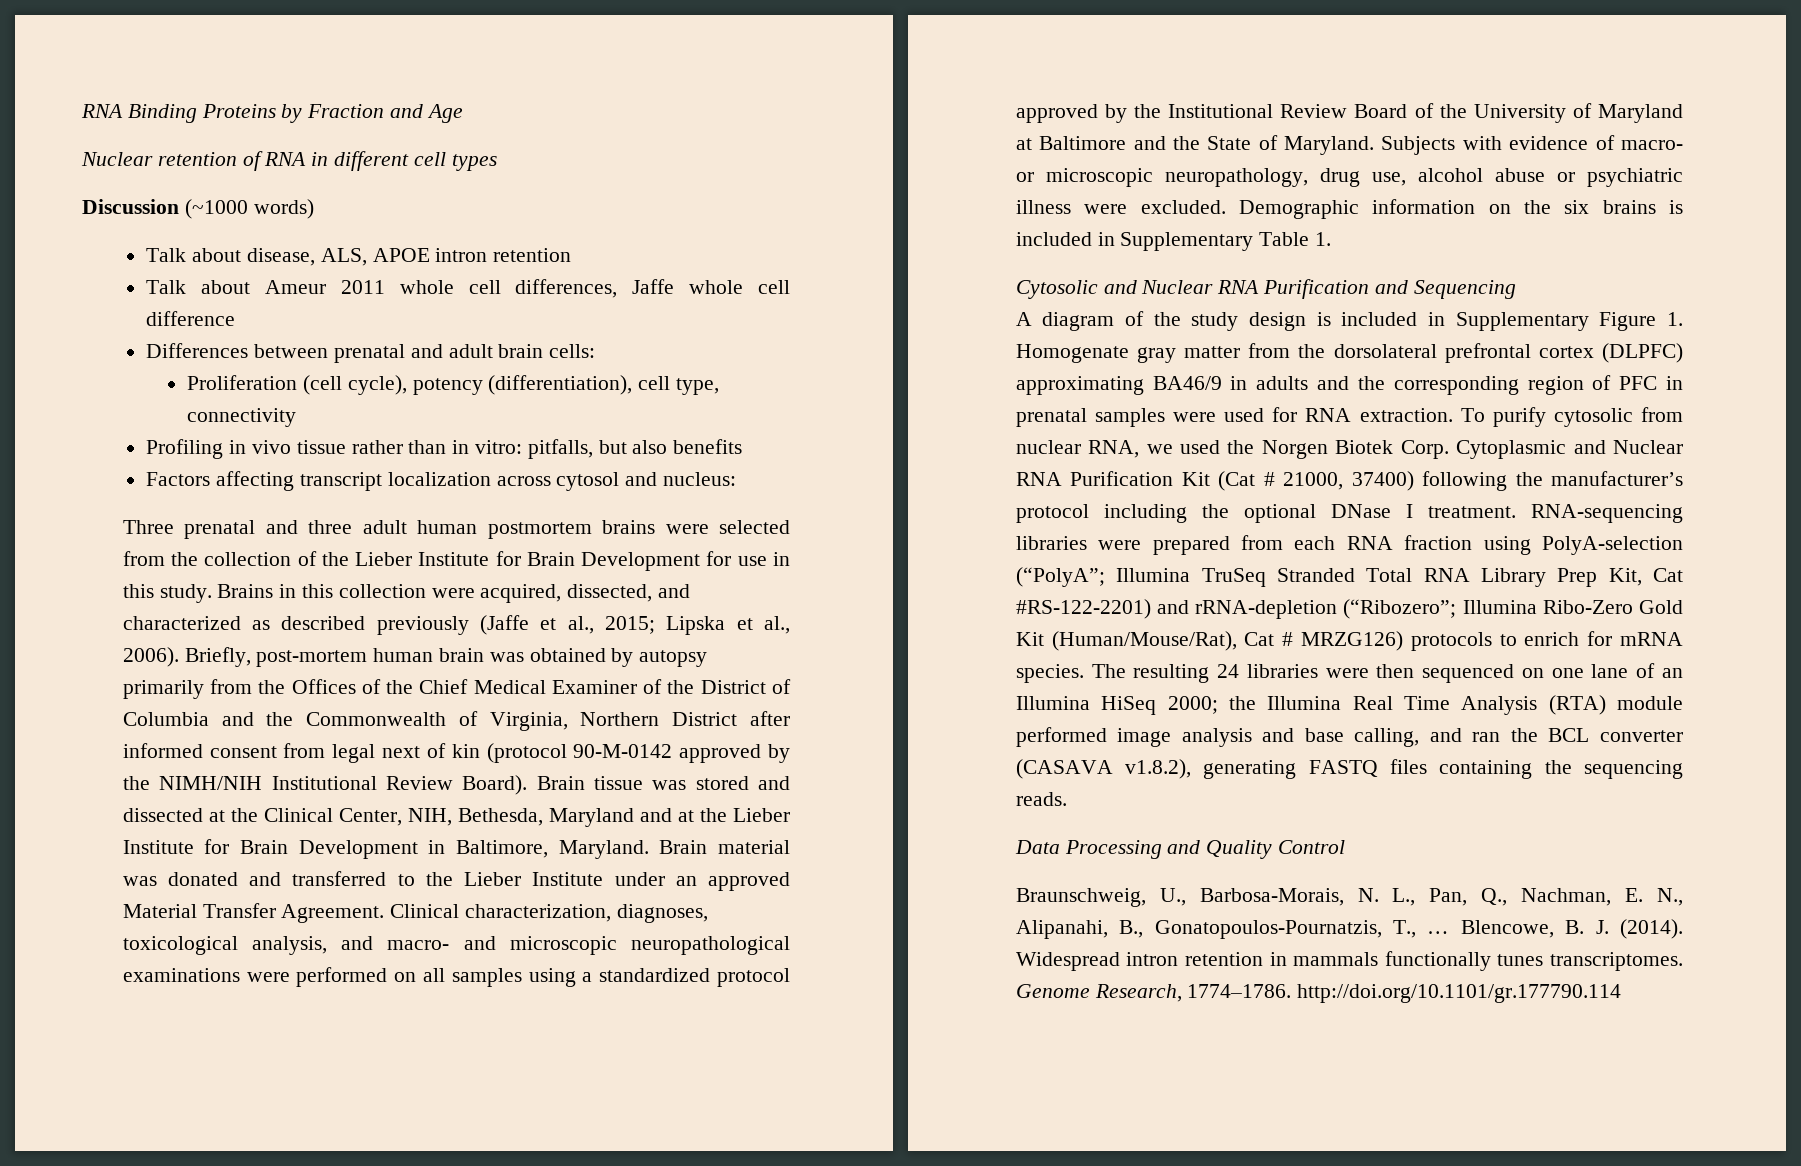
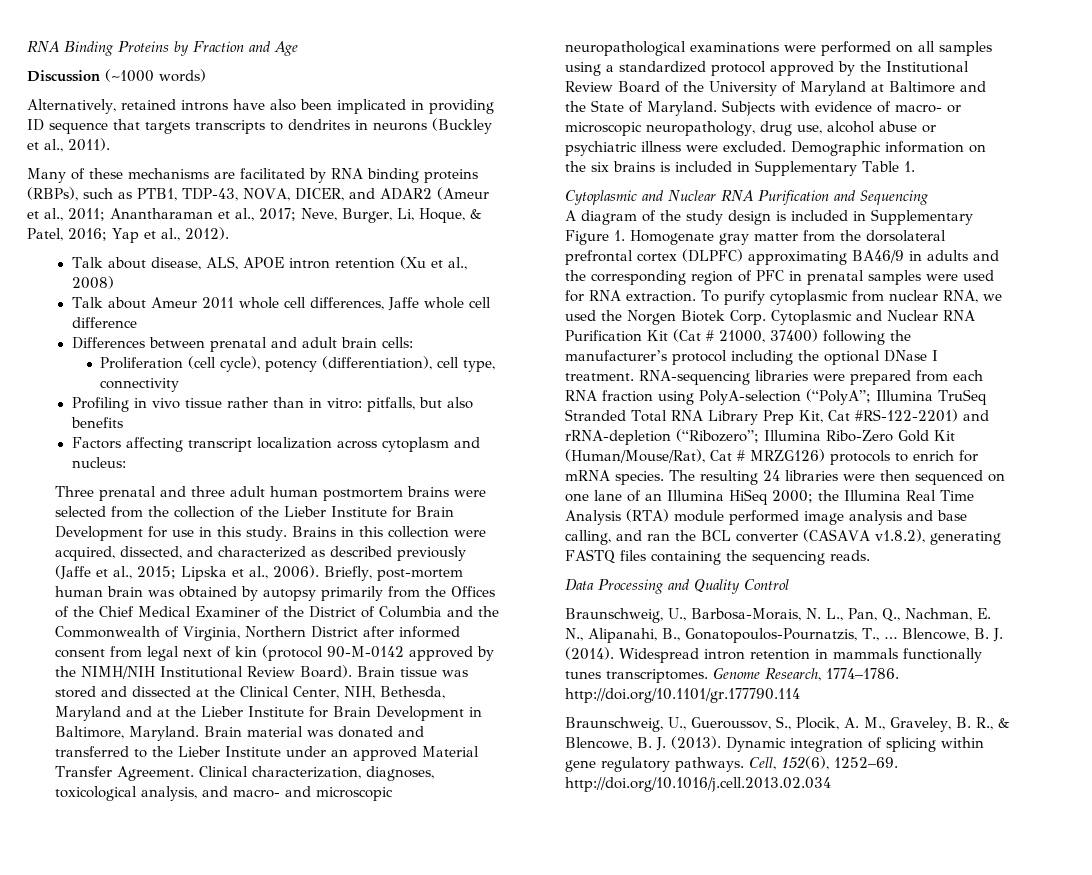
- Nuclear retention of RNA in different cell types
  Discussion (~1000 words)
+ Alternatively, retained introns have also been implicated in providing ID sequence that targets transcripts to dendrites in neurons (Buckley et al., 2011).
+ Many of these mechanisms are facilitated by RNA binding proteins (RBPs), such as PTB1, TDP-43, NOVA, DICER, and ADAR2 (Ameur et al., 2011; Anantharaman et al., 2017; Neve, Burger, Li, Hoque, & Patel, 2016; Yap et al., 2012).
- Talk about disease, ALS, APOE intron retention
+ Talk about disease, ALS, APOE intron retention (Xu et al., 2008)
- Factors affecting transcript localization across cytosol and nucleus:
+ Factors affecting transcript localization across cytoplasm and nucleus:
- Cytosolic and Nuclear RNA Purification and Sequencing
+ Cytoplasmic and Nuclear RNA Purification and Sequencing
- To purify cytosolic from nuclear RNA, we used the Norgen Biotek Corp.
+ To purify cytoplasmic from nuclear RNA, we used the Norgen Biotek Corp.
+ Braunschweig, U., Gueroussov, S., Plocik, A. M., Graveley, B. R., & Blencowe, B. J. (2013). Dynamic integration of splicing within gene regulatory pathways. Cell, 152(6), 1252–69. http://doi.org/10.1016/j.cell.2013.02.034

